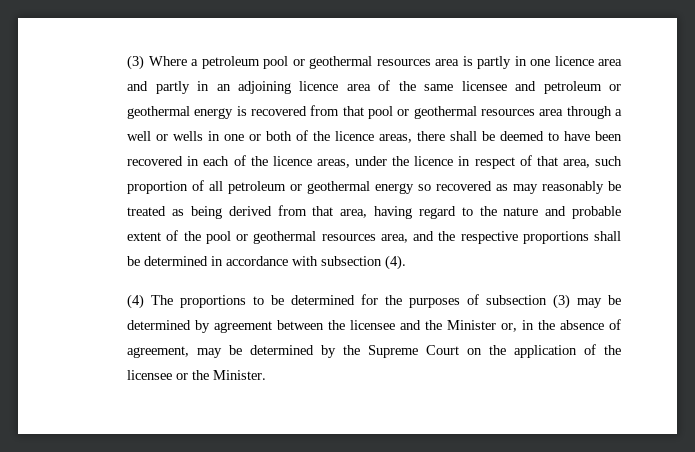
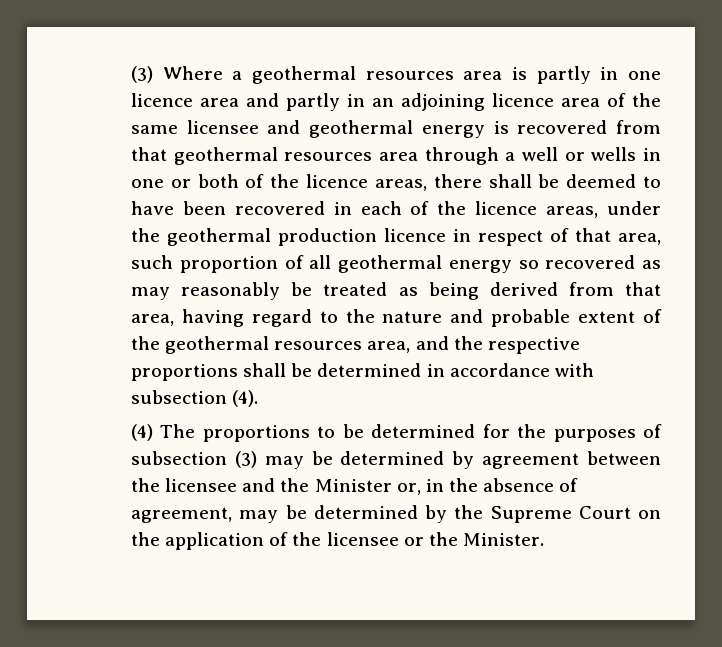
- (3) Where a petroleum pool or geothermal resources area is partly in one licence area and partly in an adjoining licence area of the same licensee and petroleum or geothermal energy is recovered from that pool or geothermal resources area through a well or wells in one or both of the licence areas, there shall be deemed to have been recovered in each of the licence areas, under the licence in respect of that area, such proportion of all petroleum or geothermal energy so recovered as may reasonably be treated as being derived from that area, having regard to the nature and probable extent of the pool or geothermal resources area, and the respective proportions shall be determined in accordance with subsection (4).
+ (3) Where a geothermal resources area is partly in one licence area and partly in an adjoining licence area of the same licensee and geothermal energy is recovered from that geothermal resources area through a well or wells in one or both of the licence areas, there shall be deemed to have been recovered in each of the licence areas, under the geothermal production licence in respect of that area, such proportion of all geothermal energy so recovered as may reasonably be treated as being derived from that area, having regard to the nature and probable extent of the geothermal resources area, and the respective proportions shall be determined in accordance with subsection (4).

